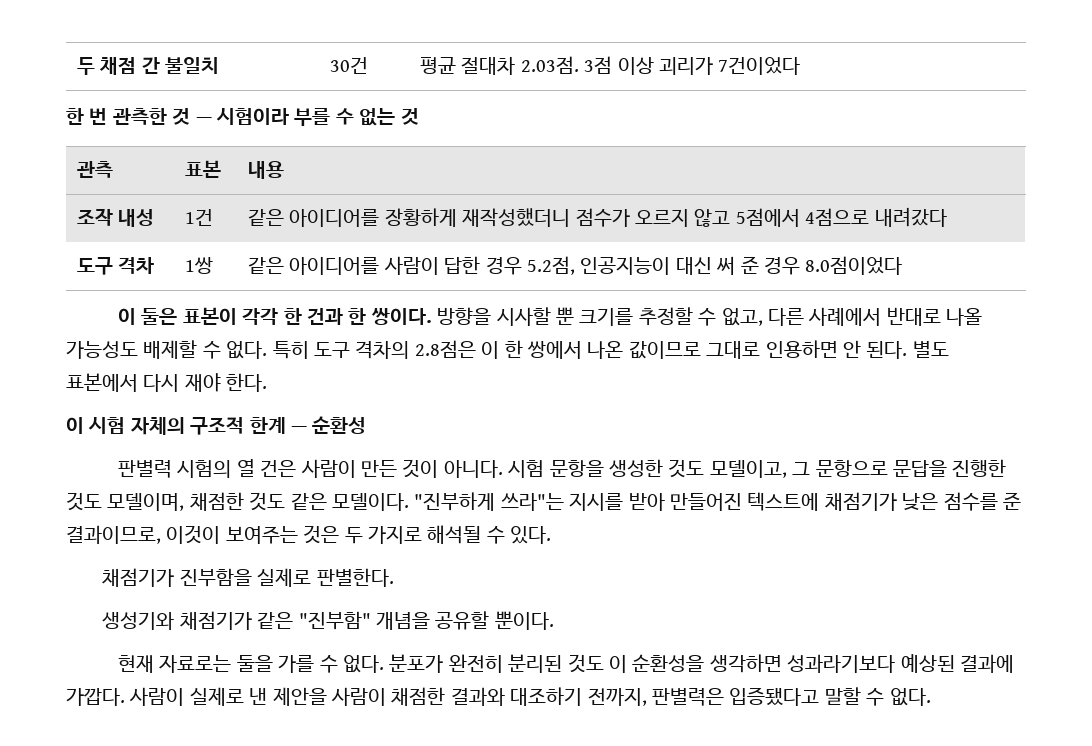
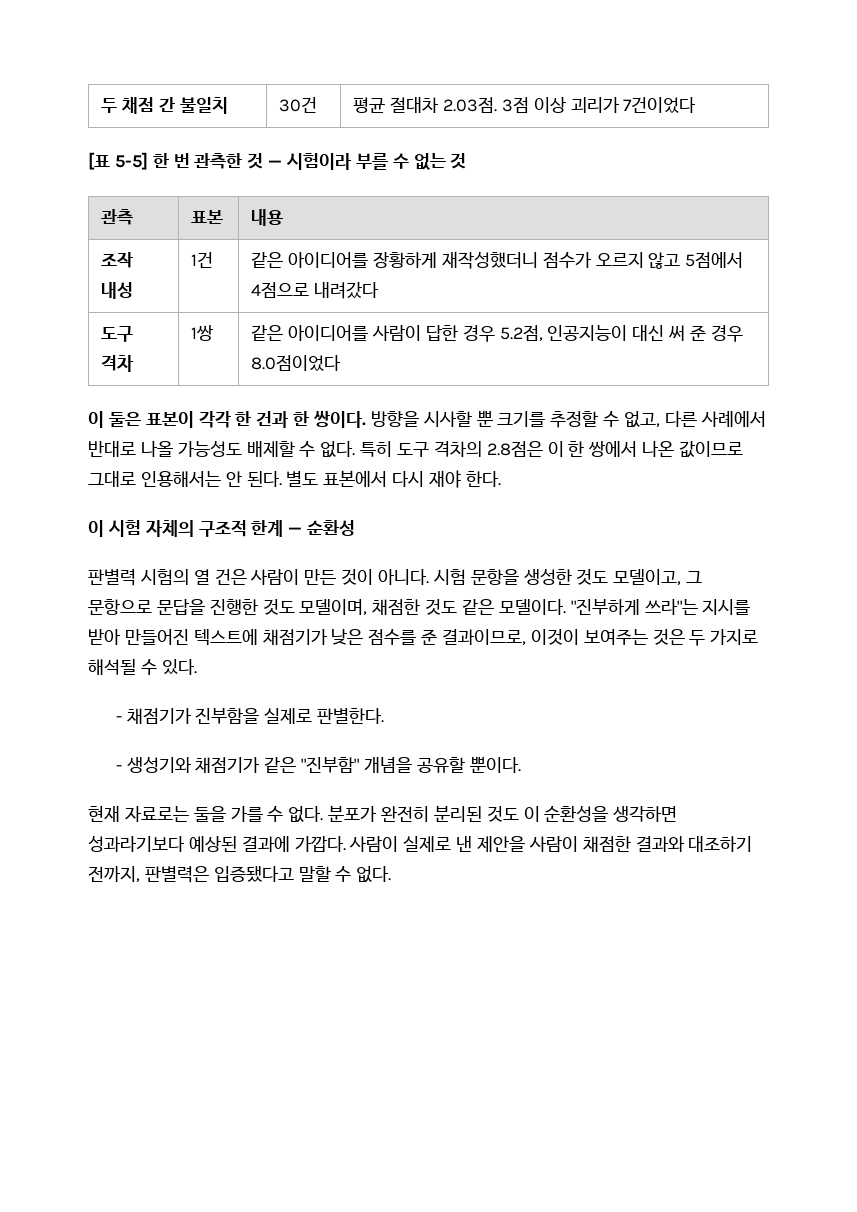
- 한 번 관측한 것 — 시험이라 부를 수 없는 것
+ [표 5-5] 한 번 관측한 것 — 시험이라 부를 수 없는 것
- 특히 도구 격차의 2.8점은 이 한 쌍에서 나온 값이므로 그대로 인용하면 안 된다.
+ 특히 도구 격차의 2.8점은 이 한 쌍에서 나온 값이므로 그대로 인용해서는 안 된다.
- 채점기가 진부함을 실제로 판별한다.
+ - 채점기가 진부함을 실제로 판별한다.
- 생성기와 채점기가 같은 "진부함" 개념을 공유할 뿐이다.
+ - 생성기와 채점기가 같은 "진부함" 개념을 공유할 뿐이다.

